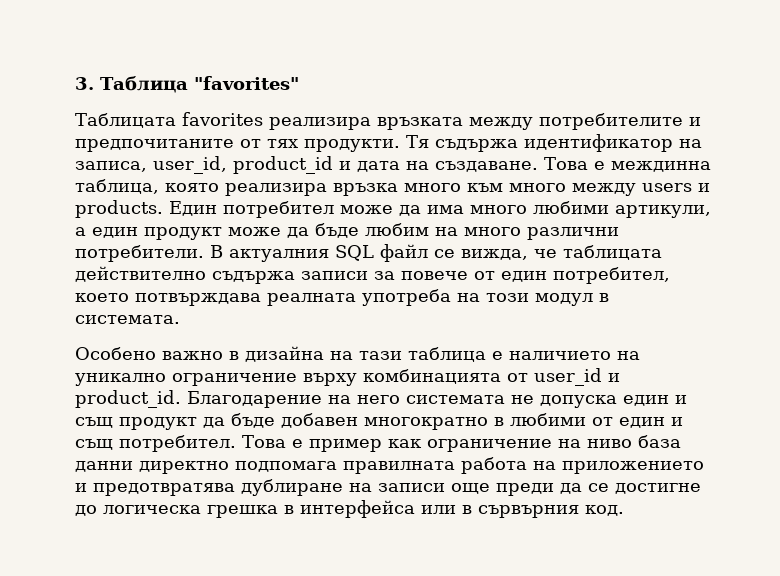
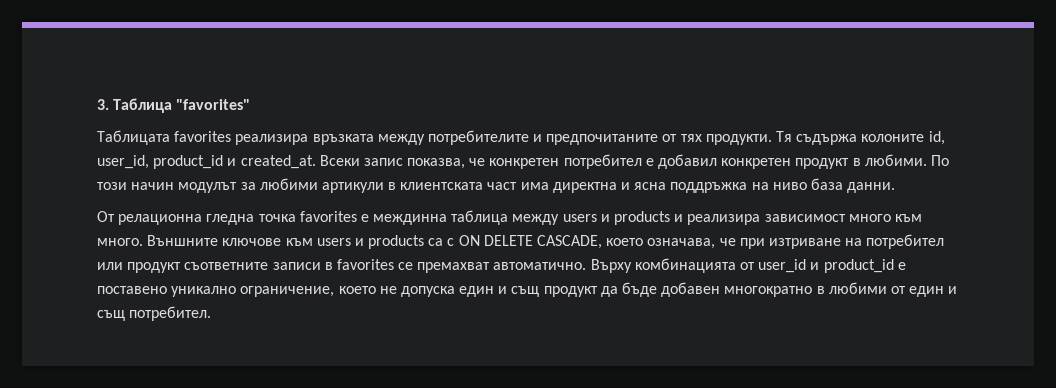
- Тя съдържа идентификатор на записа, user_id, product_id и дата на създаване. Това е междинна таблица, която реализира връзка много към много между users и products. Един потребител може да има много любими артикули, а един продукт може да бъде любим на много различни потребители. В актуалния SQL файл се вижда, че таблицата действително съдържа записи за повече от един потребител, което потвърждава реалната употреба на този модул в системата.
- Особено важно в дизайна на тази таблица е наличието на уникално ограничение върху комбинацията от user_id и product_id. Благодарение на него системата не допуска един и същ продукт да бъде добавен многократно в любими от един и същ потребител. Това е пример как ограничение на ниво база данни директно подпомага правилната работа на приложението и предотвратява дублиране на записи още преди да се достигне до логическа грешка в интерфейса или в сървърния код.
+ Тя съдържа колоните id, user_id, product_id и created_at. Всеки запис показва, че конкретен потребител е добавил конкретен продукт в любими. По този начин модулът за любими артикули в клиентската част има директна и ясна поддръжка на ниво база данни.
+ От релационна гледна точка favorites е междинна таблица между users и products и реализира зависимост много към много. Външните ключове към users и products са с ON DELETE CASCADE, което означава, че при изтриване на потребител или продукт съответните записи в favorites се премахват автоматично. Върху комбинацията от user_id и product_id е поставено уникално ограничение, което не допуска един и същ продукт да бъде добавен многократно в любими от един и същ потребител.

